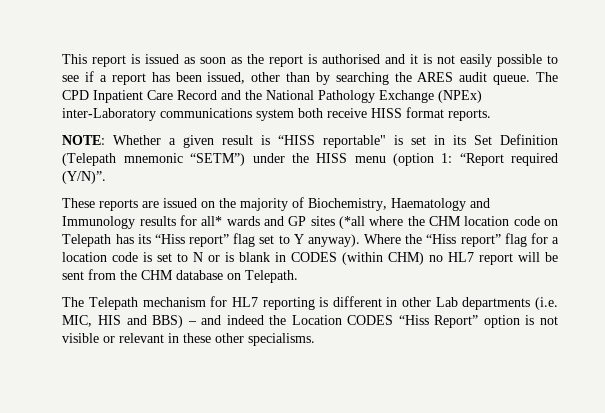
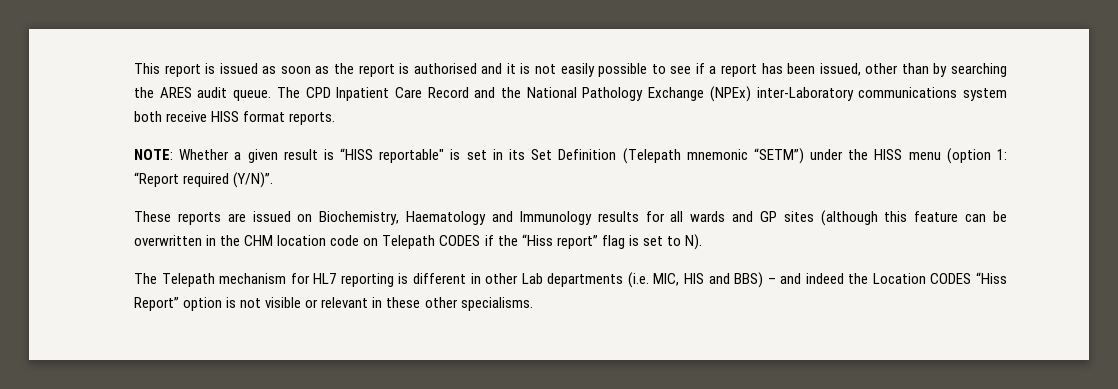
- These reports are issued on the majority of Biochemistry, Haematology and Immunology results for all* wards and GP sites (*all where the CHM location code on Telepath has its “Hiss report” flag set to Y anyway). Where the “Hiss report” flag for a location code is set to N or is blank in CODES (within CHM) no HL7 report will be sent from the CHM database on Telepath.
+ These reports are issued on Biochemistry, Haematology and Immunology results for all wards and GP sites (although this feature can be overwritten in the CHM location code on Telepath CODES if the “Hiss report” flag is set to N).

